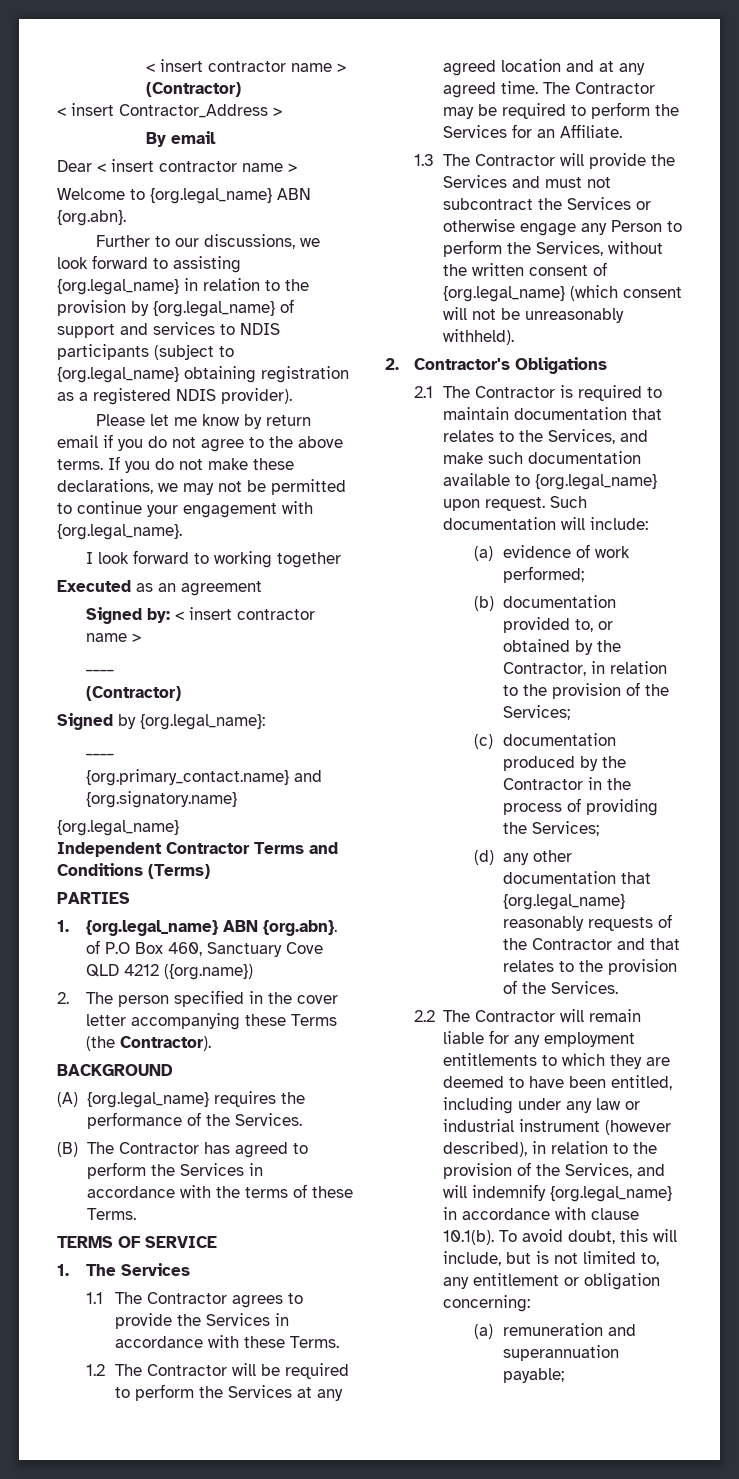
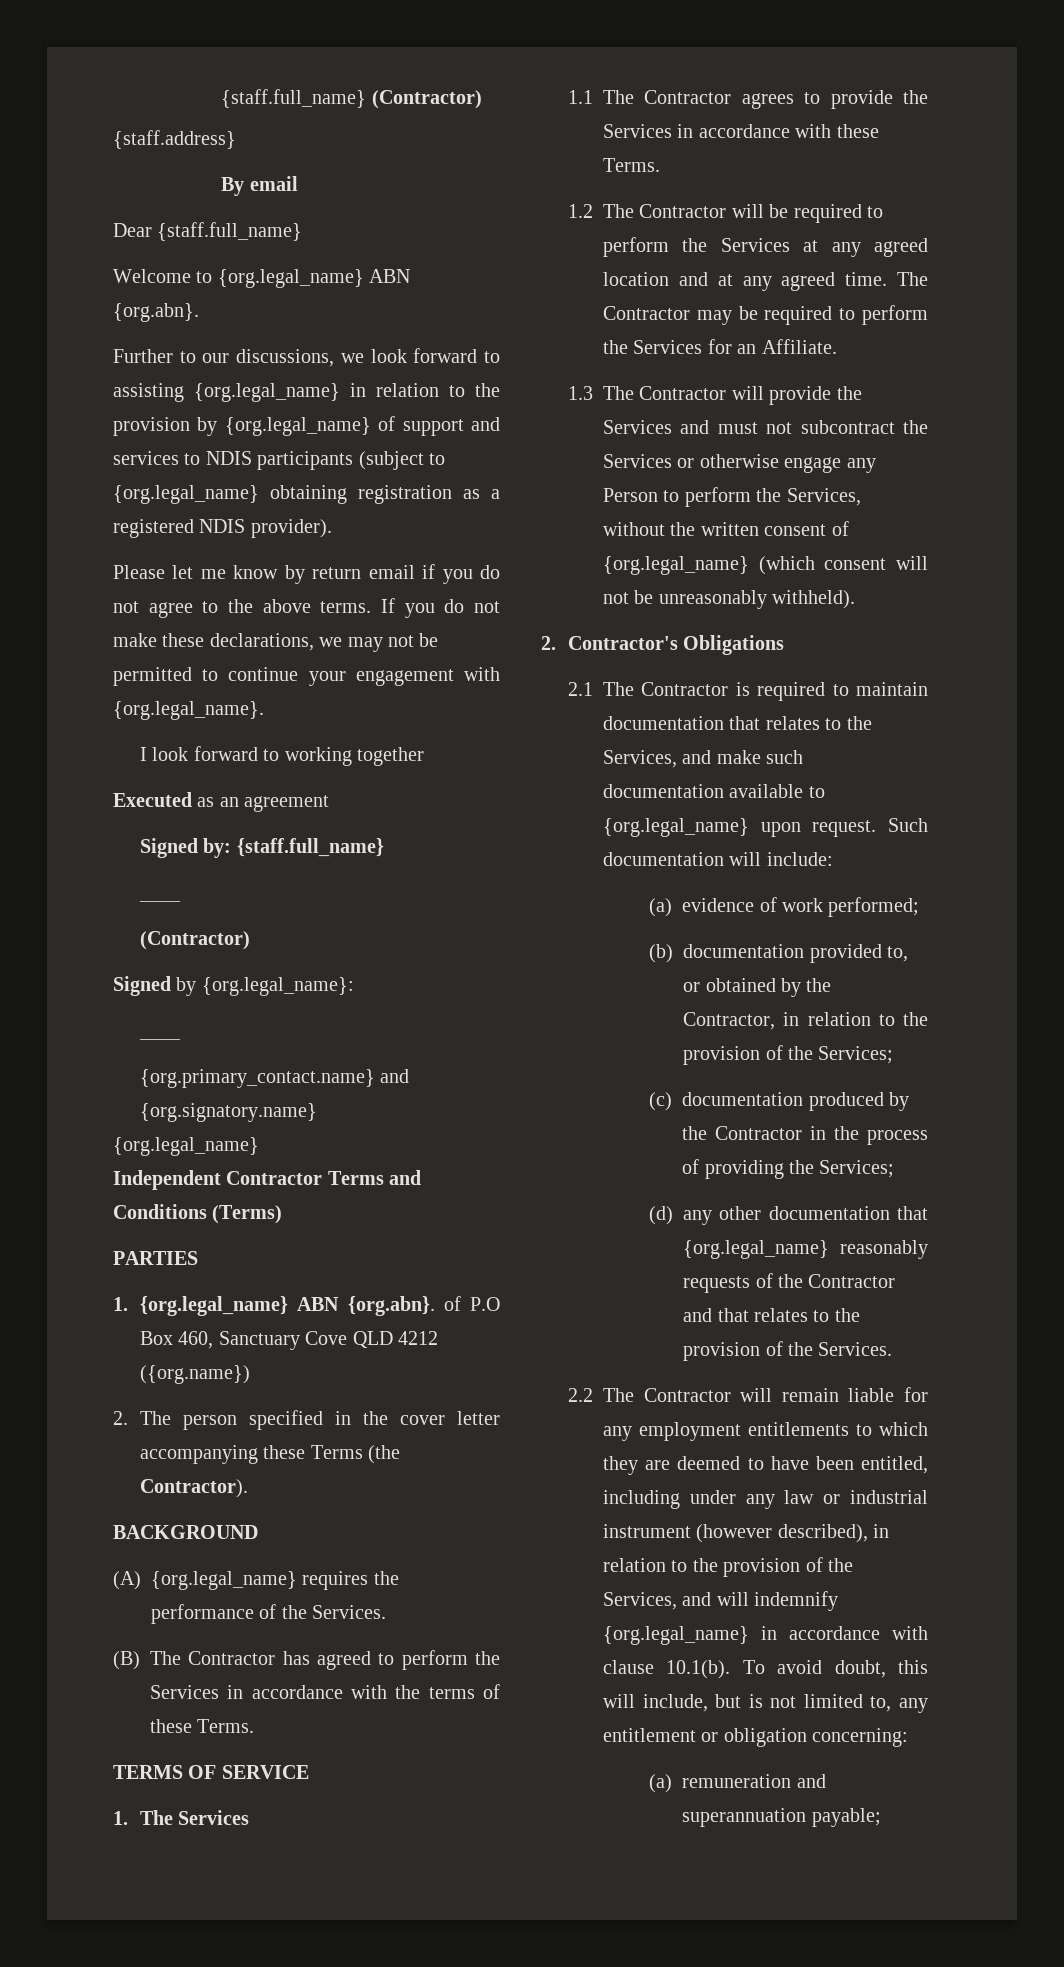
- < insert contractor name > (Contractor)
- < insert Contractor_Address >
+ {staff.full_name} (Contractor)
+ {staff.address}
  By email
- Dear < insert contractor name >
+ Dear {staff.full_name}
- Signed by: < insert contractor name >
+ Signed by: {staff.full_name}

